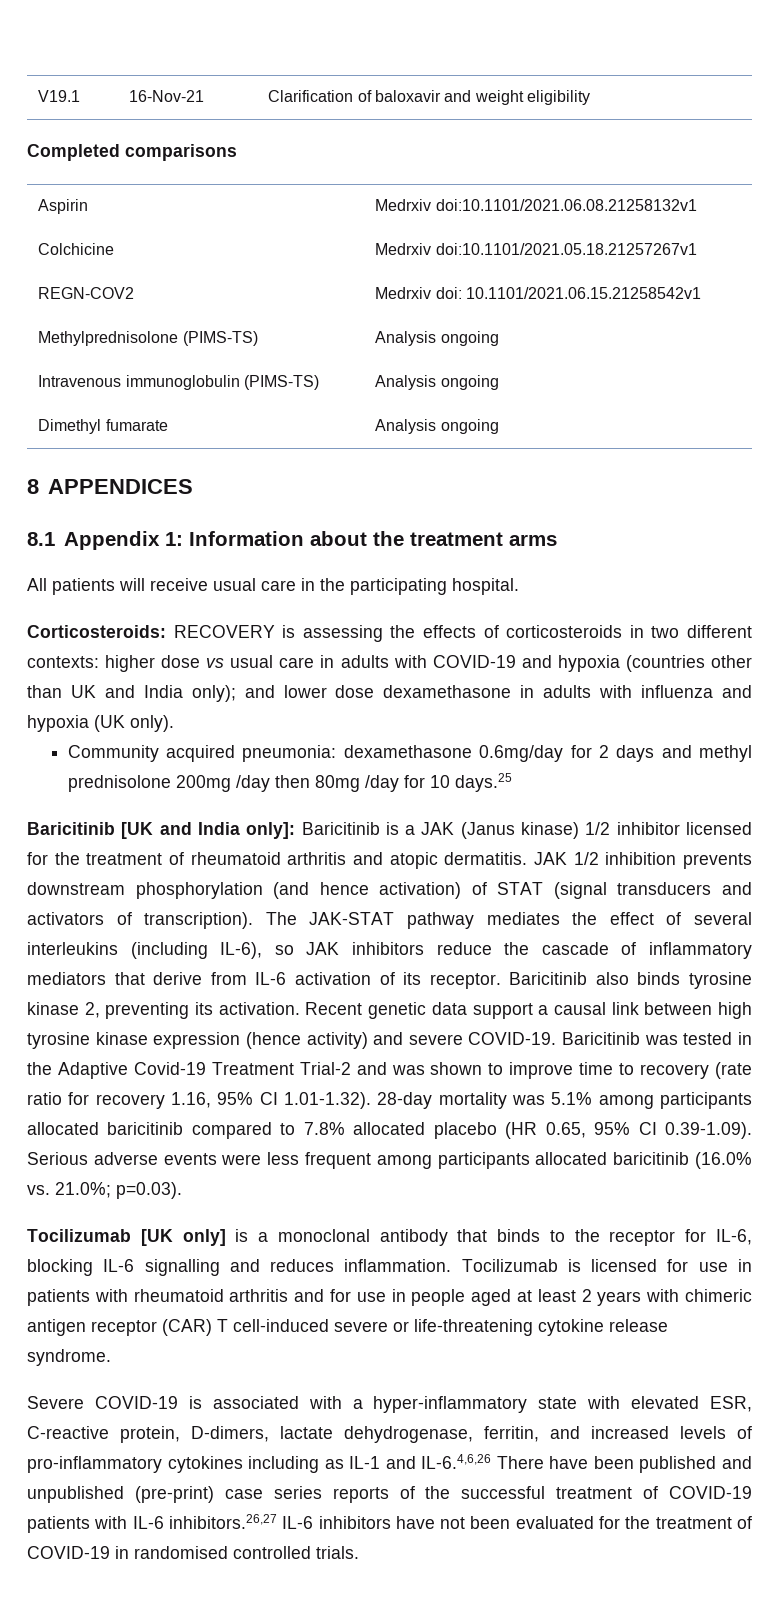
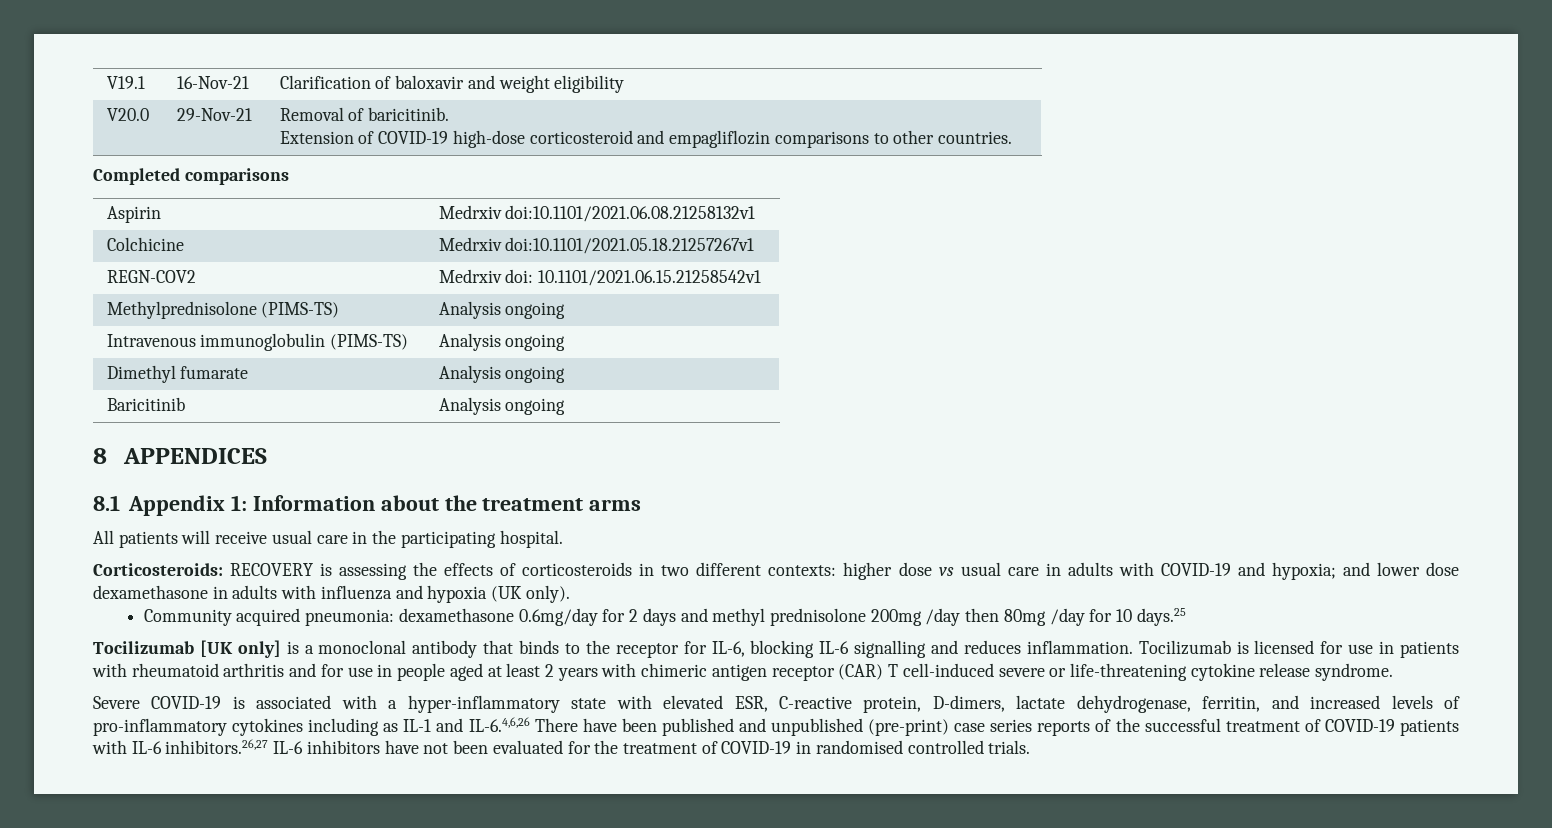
+ V20.0 | 29-Nov-21 | Removal of baricitinib.
+ Extension of COVID-19 high-dose corticosteroid and empagliflozin comparisons to other countries.
+ Baricitinib | Analysis ongoing
- Corticosteroids: RECOVERY is assessing the effects of corticosteroids in two different contexts: higher dose vs usual care in adults with COVID-19 and hypoxia (countries other than UK and India only); and lower dose dexamethasone in adults with influenza and hypoxia (UK only).
+ Corticosteroids: RECOVERY is assessing the effects of corticosteroids in two different contexts: higher dose vs usual care in adults with COVID-19 and hypoxia; and lower dose dexamethasone in adults with influenza and hypoxia (UK only).
- Baricitinib [UK and India only]: Baricitinib is a JAK (Janus kinase) 1/2 inhibitor licensed for the treatment of rheumatoid arthritis and atopic dermatitis. JAK 1/2 inhibition prevents downstream phosphorylation (and hence activation) of STAT (signal transducers and activators of transcription). The JAK-STAT pathway mediates the effect of several interleukins (including IL-6), so JAK inhibitors reduce the cascade of inflammatory mediators that derive from IL-6 activation of its receptor. Baricitinib also binds tyrosine kinase 2, preventing its activation. Recent genetic data support a causal link between high tyrosine kinase expression (hence activity) and severe COVID-19. Baricitinib was tested in the Adaptive Covid-19 Treatment Trial-2 and was shown to improve time to recovery (rate ratio for recovery 1.16, 95% CI 1.01-1.32). 28-day mortality was 5.1% among participants allocated baricitinib compared to 7.8% allocated placebo (HR 0.65, 95% CI 0.39-1.09). Serious adverse events were less frequent among participants allocated baricitinib (16.0% vs. 21.0%; p=0.03).

